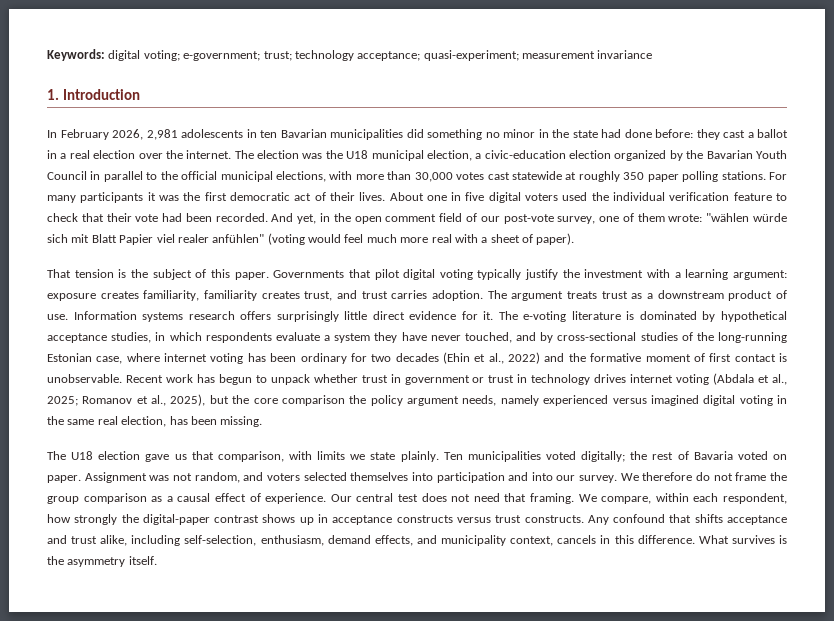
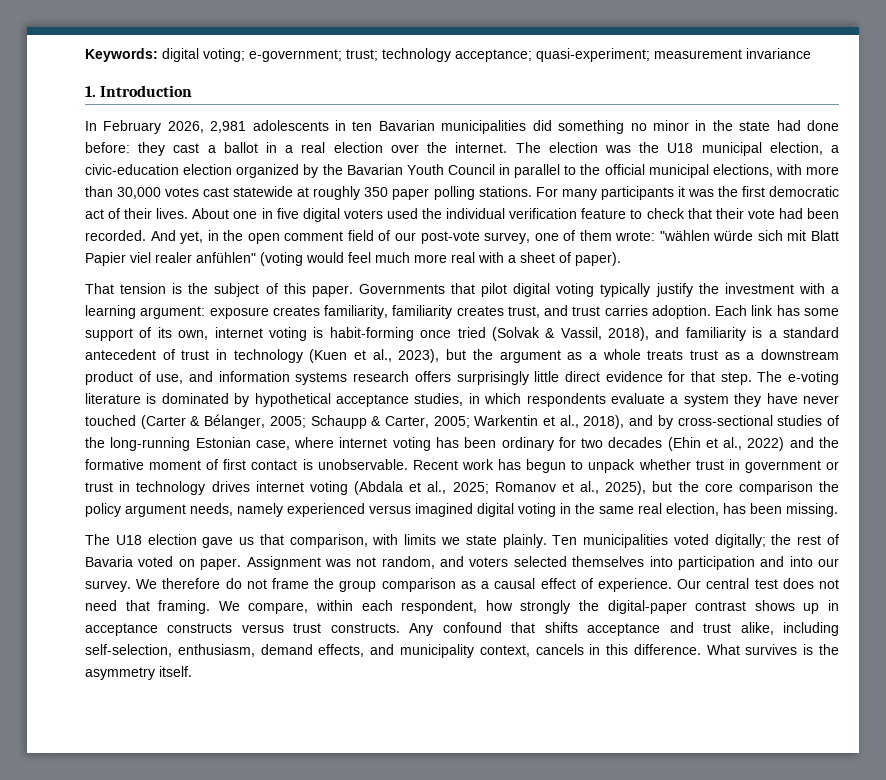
- The argument treats trust as a downstream product of use. Information systems research offers surprisingly little direct evidence for it.
+ Each link has some support of its own, internet voting is habit-forming once tried (Solvak & Vassil, 2018), and familiarity is a standard antecedent of trust in technology (Kuen et al., 2023), but the argument as a whole treats trust as a downstream product of use, and information systems research offers surprisingly little direct evidence for that step.
- The e-voting literature is dominated by hypothetical acceptance studies, in which respondents evaluate a system they have never touched, and by cross-sectional studies of the long-running Estonian case, where internet voting has been ordinary for two decades (Ehin et al., 2022) and the formative moment of first contact is unobservable.
+ The e-voting literature is dominated by hypothetical acceptance studies, in which respondents evaluate a system they have never touched (Carter & Bélanger, 2005; Schaupp & Carter, 2005; Warkentin et al., 2018), and by cross-sectional studies of the long-running Estonian case, where internet voting has been ordinary for two decades (Ehin et al., 2022) and the formative moment of first contact is unobservable.

